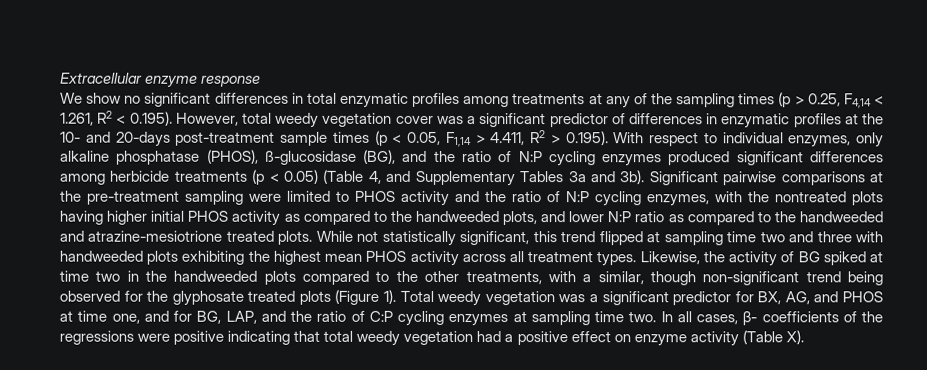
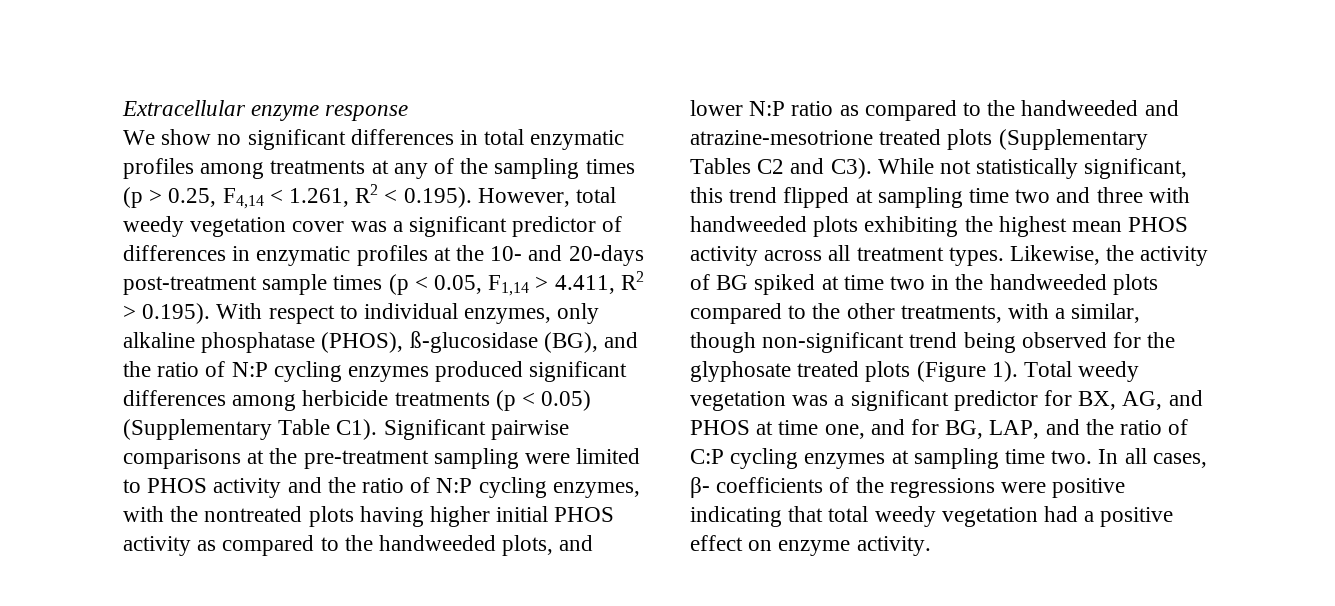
- We show no significant differences in total enzymatic profiles among treatments at any of the sampling times (p > 0.25, F4,14 < 1.261, R2 < 0.195). However, total weedy vegetation cover was a significant predictor of differences in enzymatic profiles at the 10- and 20-days post-treatment sample times (p < 0.05, F1,14 > 4.411, R2 > 0.195). With respect to individual enzymes, only alkaline phosphatase (PHOS), ß-glucosidase (BG), and the ratio of N:P cycling enzymes produced significant differences among herbicide treatments (p < 0.05) (Table 4, and Supplementary Tables 3a and 3b). Significant pairwise comparisons at the pre-treatment sampling were limited to PHOS activity and the ratio of N:P cycling enzymes, with the nontreated plots having higher initial PHOS activity as compared to the handweeded plots, and lower N:P ratio as compared to the handweeded and atrazine-mesiotrione treated plots. While not statistically significant, this trend flipped at sampling time two and three with handweeded plots exhibiting the highest mean PHOS activity across all treatment types.
+ We show no significant differences in total enzymatic profiles among treatments at any of the sampling times (p > 0.25, F4,14 < 1.261, R2 < 0.195). However, total weedy vegetation cover was a significant predictor of differences in enzymatic profiles at the 10- and 20-days post-treatment sample times (p < 0.05, F1,14 > 4.411, R2 > 0.195). With respect to individual enzymes, only alkaline phosphatase (PHOS), ß-glucosidase (BG), and the ratio of N:P cycling enzymes produced significant differences among herbicide treatments (p < 0.05) (Supplementary Table C1). Significant pairwise comparisons at the pre-treatment sampling were limited to PHOS activity and the ratio of N:P cycling enzymes, with the nontreated plots having higher initial PHOS activity as compared to the handweeded plots, and lower N:P ratio as compared to the handweeded and atrazine-mesotrione treated plots (Supplementary Tables C2 and C3). While not statistically significant, this trend flipped at sampling time two and three with handweeded plots exhibiting the highest mean PHOS activity across all treatment types.
- In all cases, β- coefficients of the regressions were positive indicating that total weedy vegetation had a positive effect on enzyme activity (Table X).
+ In all cases, β- coefficients of the regressions were positive indicating that total weedy vegetation had a positive effect on enzyme activity.

